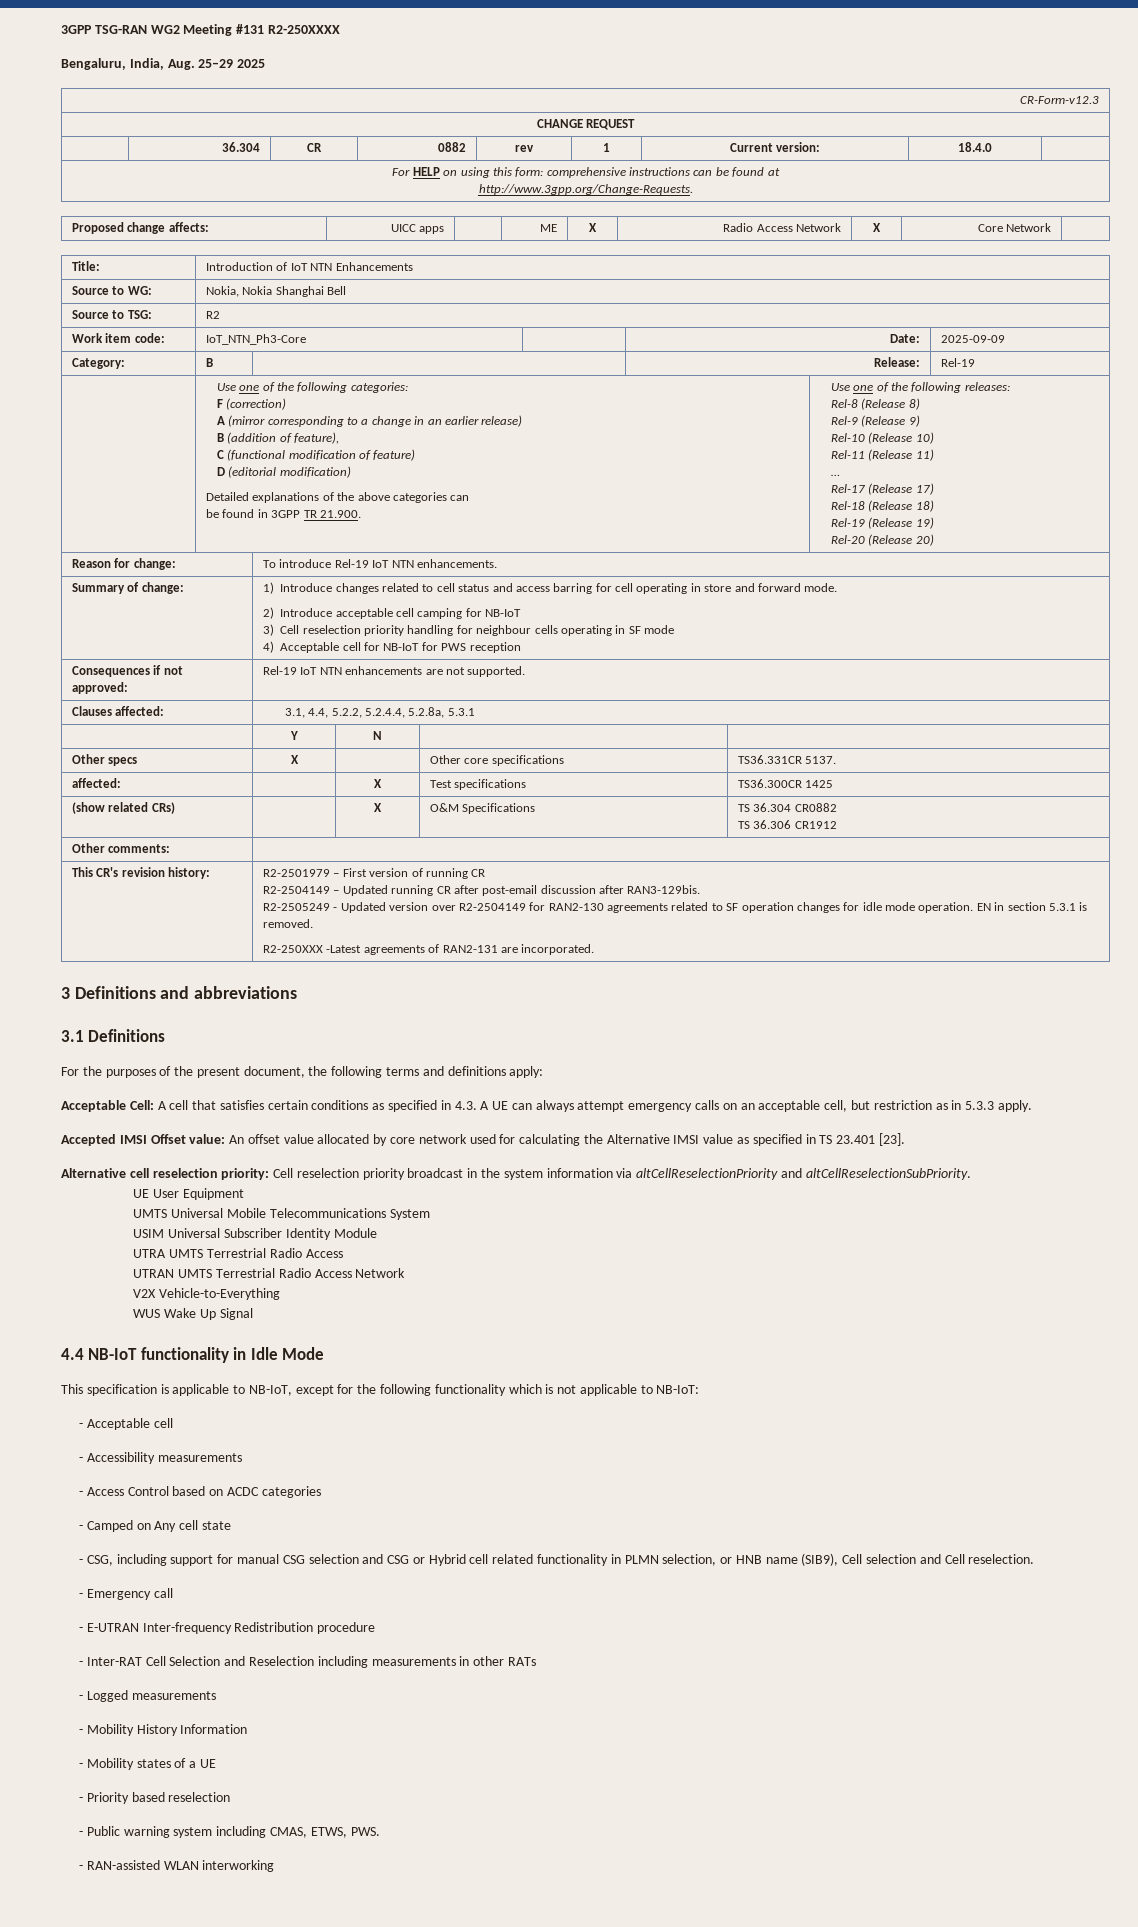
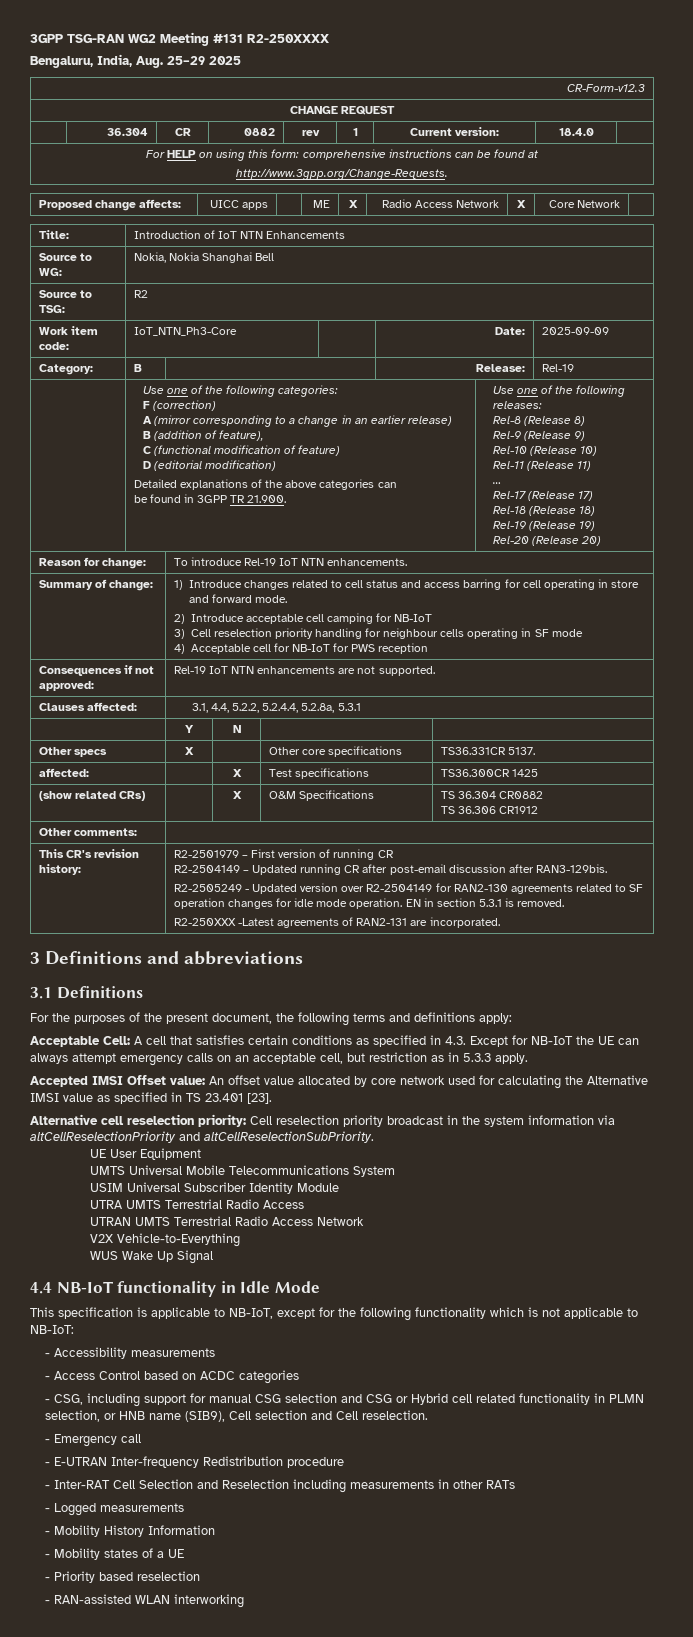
- Acceptable Cell: A cell that satisfies certain conditions as specified in 4.3. A UE can always attempt emergency calls on an acceptable cell, but restriction as in 5.3.3 apply.
+ Acceptable Cell: A cell that satisfies certain conditions as specified in 4.3. Except for NB-IoT the UE can always attempt emergency calls on an acceptable cell, but restriction as in 5.3.3 apply.
- - Acceptable cell
- - Camped on Any cell state
- - Public warning system including CMAS, ETWS, PWS.

